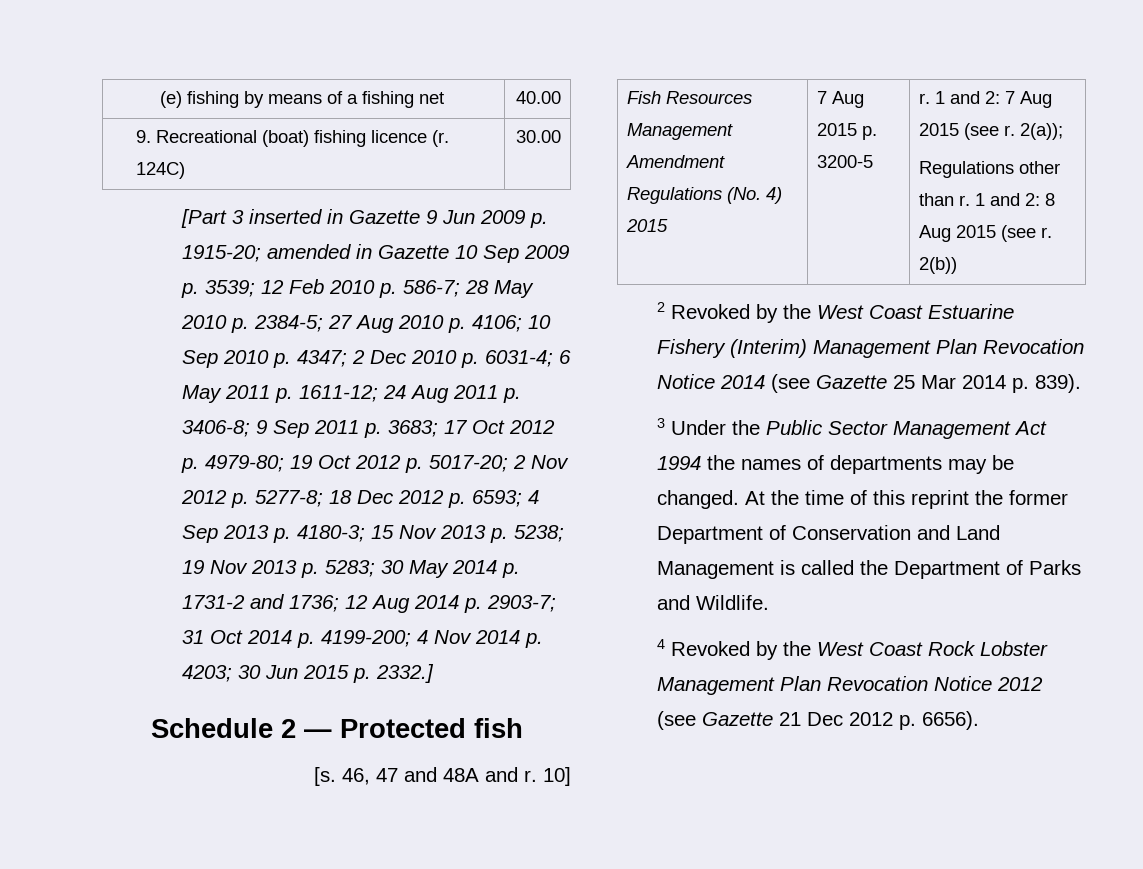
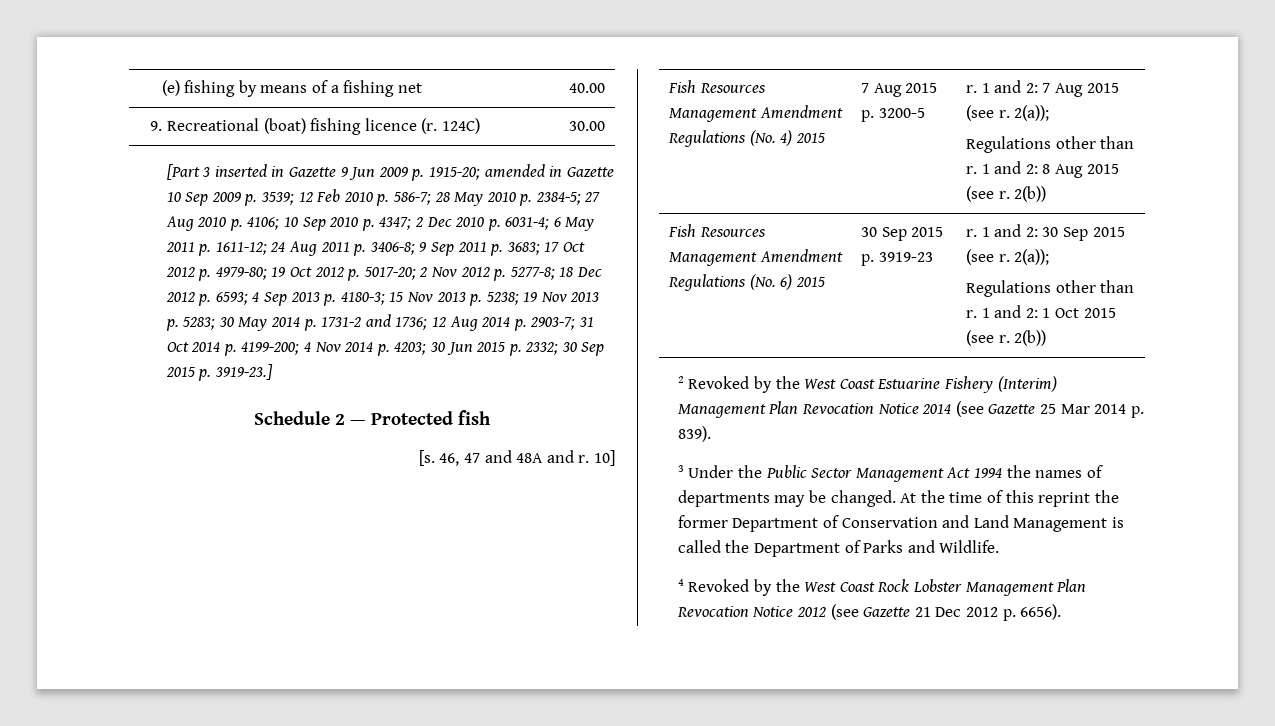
- 30 Jun 2015 p. 2332.]
+ 30 Jun 2015 p. 2332; 30 Sep 2015 p. 3919-23.]
+ Fish Resources Management Amendment Regulations (No. 6) 2015 | 30 Sep 2015 p. 3919-23 | r. 1 and 2: 30 Sep 2015 (see r. 2(a));
+ Regulations other than r. 1 and 2: 1 Oct 2015 (see r. 2(b))

